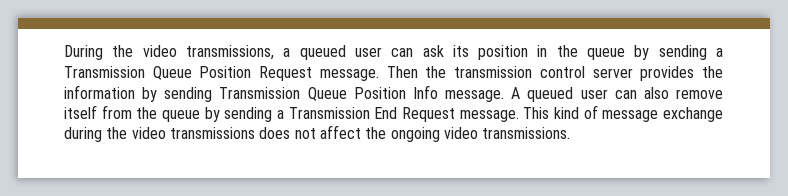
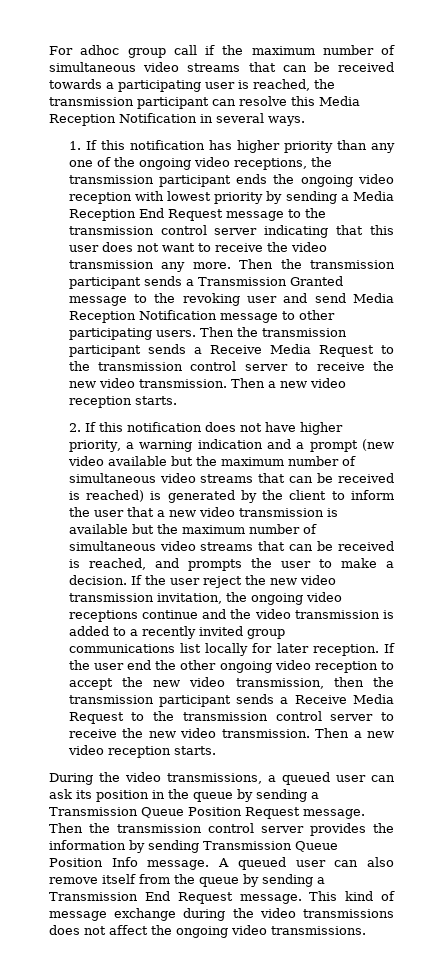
+ For adhoc group call if the maximum number of simultaneous video streams that can be received towards a participating user is reached, the transmission participant can resolve this Media Reception Notification in several ways.
+ 1. If this notification has higher priority than any one of the ongoing video receptions, the transmission participant ends the ongoing video reception with lowest priority by sending a Media Reception End Request message to the transmission control server indicating that this user does not want to receive the video transmission any more. Then the transmission participant sends a Transmission Granted message to the revoking user and send Media Reception Notification message to other participating users. Then the transmission participant sends a Receive Media Request to the transmission control server to receive the new video transmission. Then a new video reception starts.
+ 2. If this notification does not have higher priority, a warning indication and a prompt (new video available but the maximum number of simultaneous video streams that can be received is reached) is generated by the client to inform the user that a new video transmission is available but the maximum number of simultaneous video streams that can be received is reached, and prompts the user to make a decision. If the user reject the new video transmission invitation, the ongoing video receptions continue and the video transmission is added to a recently invited group communications list locally for later reception. If the user end the other ongoing video reception to accept the new video transmission, then the transmission participant sends a Receive Media Request to the transmission control server to receive the new video transmission. Then a new video reception starts.

